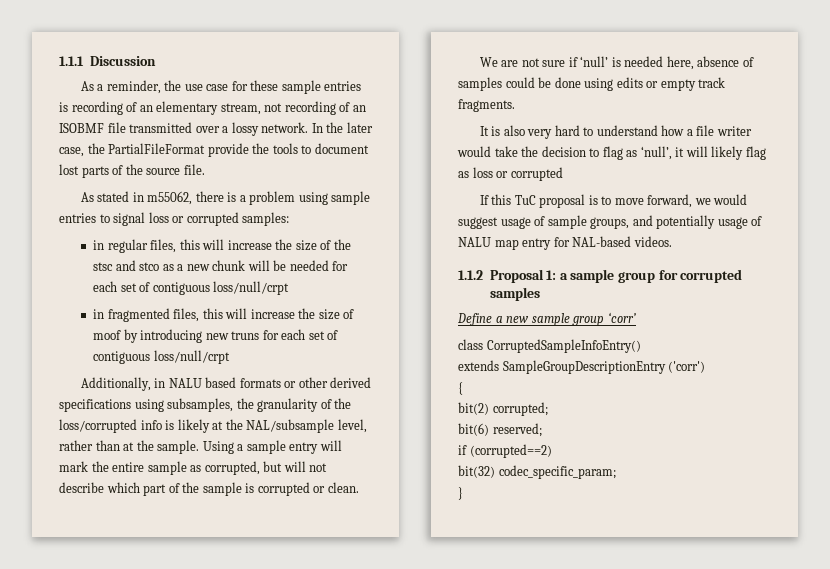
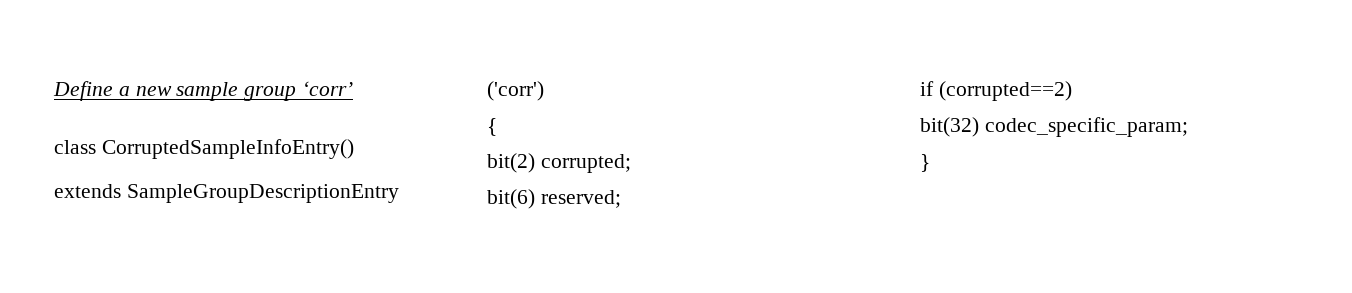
- 1.1.1 Discussion
- As a reminder, the use case for these sample entries is recording of an elementary stream, not recording of an ISOBMF file transmitted over a lossy network. In the later case, the PartialFileFormat provide the tools to document lost parts of the source file.
- As stated in m55062, there is a problem using sample entries to signal loss or corrupted samples:
- in regular files, this will increase the size of the stsc and stco as a new chunk will be needed for each set of contiguous loss/null/crpt
- in fragmented files, this will increase the size of moof by introducing new truns for each set of contiguous loss/null/crpt
- Additionally, in NALU based formats or other derived specifications using subsamples, the granularity of the loss/corrupted info is likely at the NAL/subsample level, rather than at the sample. Using a sample entry will mark the entire sample as corrupted, but will not describe which part of the sample is corrupted or clean.
- We are not sure if ‘null’ is needed here, absence of samples could be done using edits or empty track fragments.
- It is also very hard to understand how a file writer would take the decision to flag as ‘null’, it will likely flag as loss or corrupted
- If this TuC proposal is to move forward, we would suggest usage of sample groups, and potentially usage of NALU map entry for NAL-based videos.
- 1.1.2 Proposal 1: a sample group for corrupted samples

